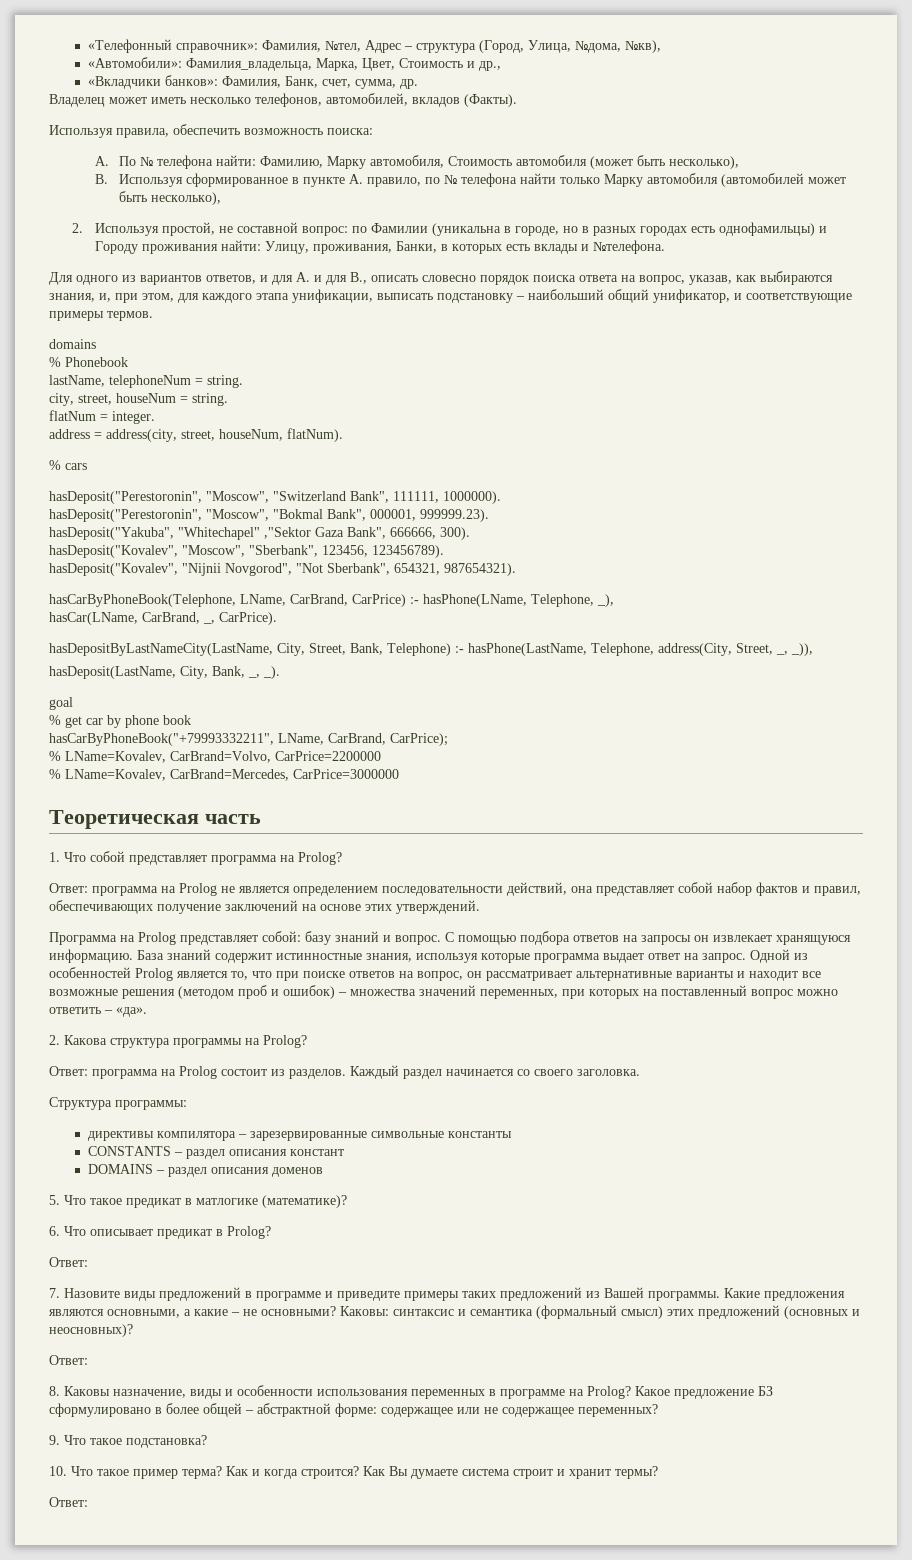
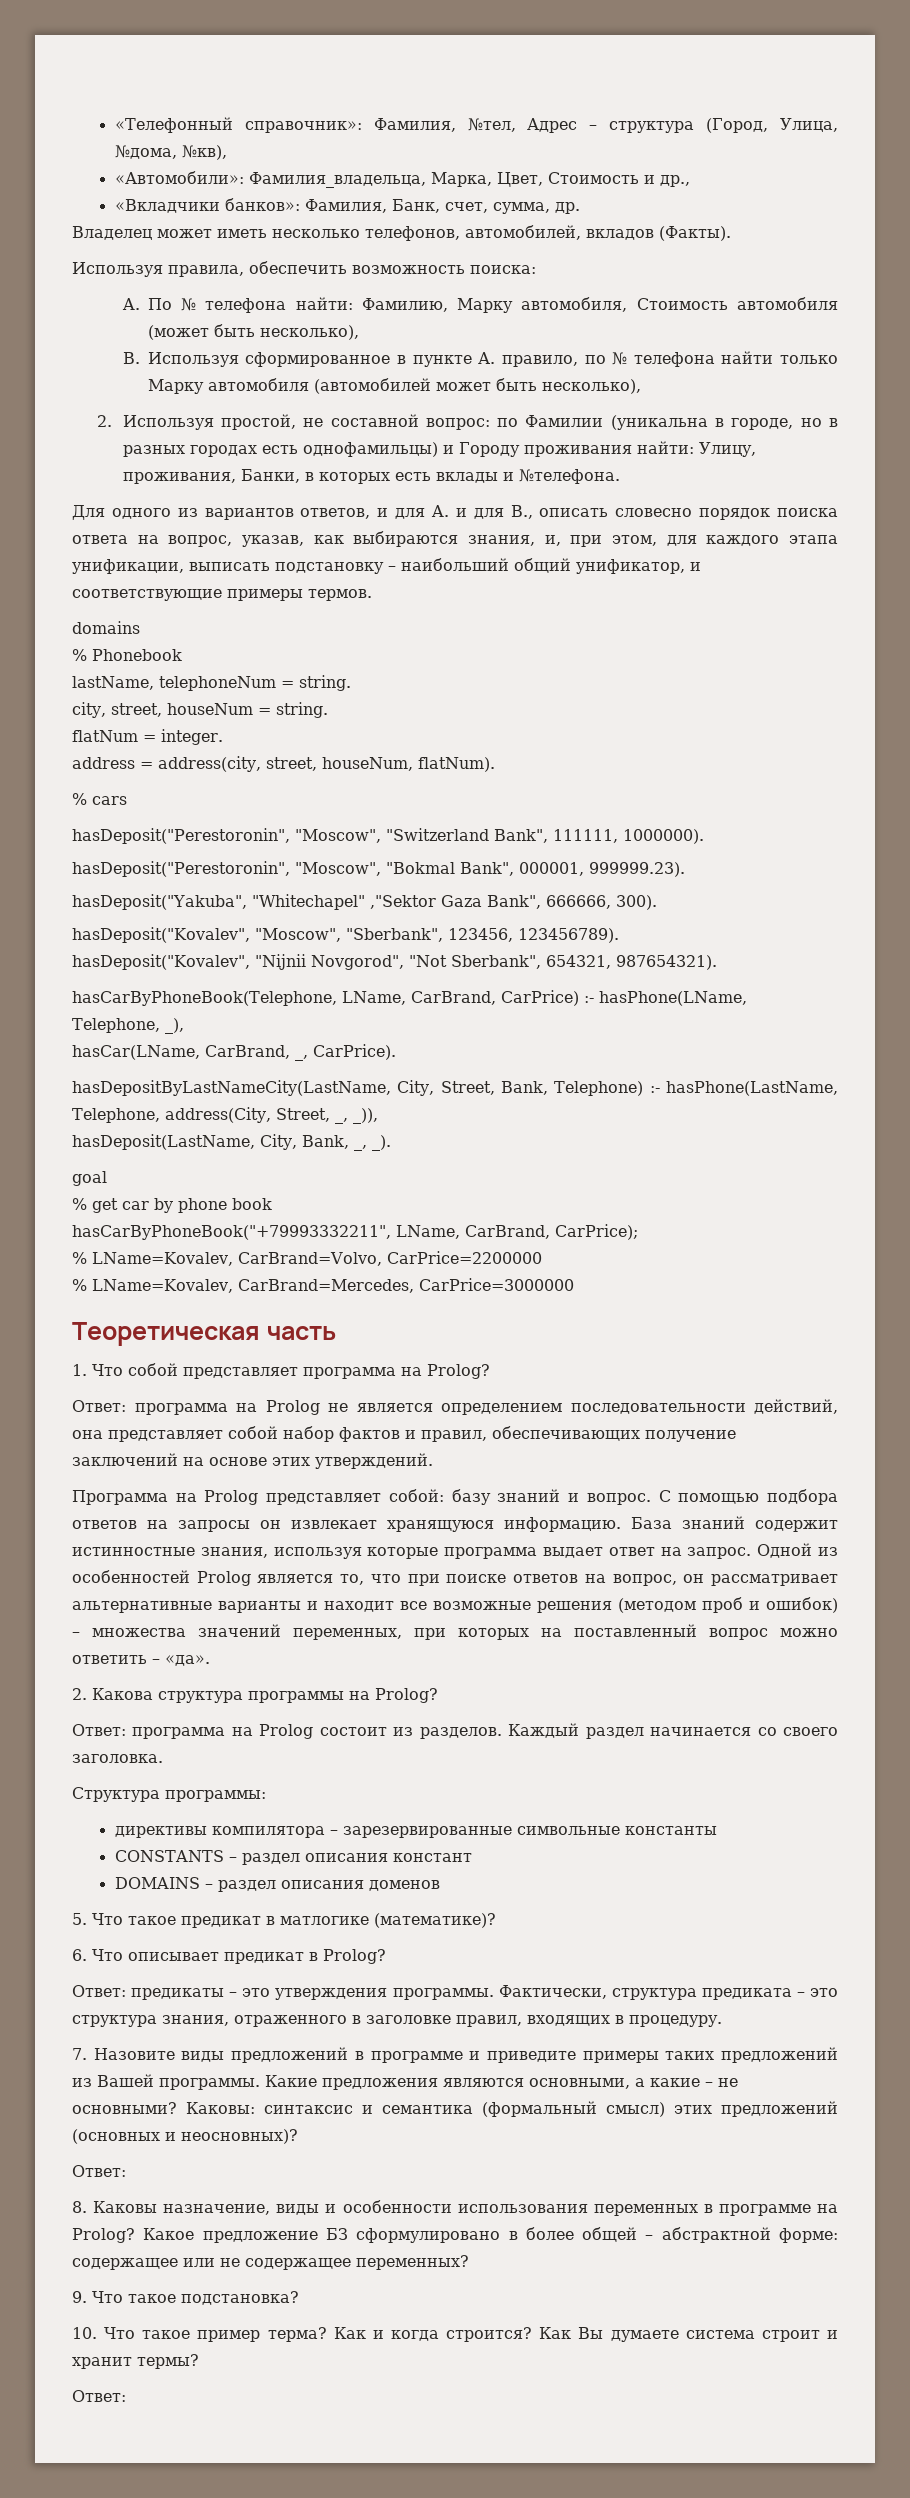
  6. Что описывает предикат в Prolog?
- Ответ:
+ Ответ: предикаты – это утверждения программы. Фактически, структура предиката – это структура знания, отраженного в заголовке правил, входящих в процедуру.

